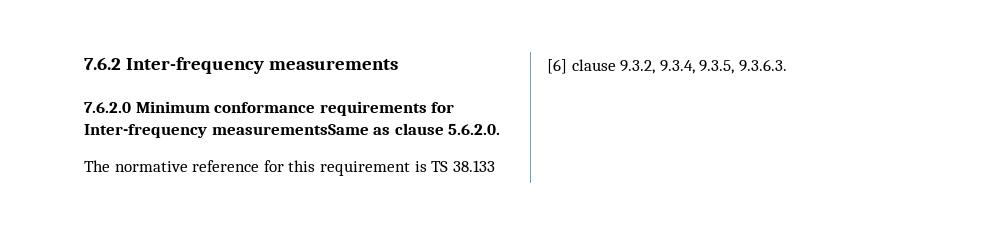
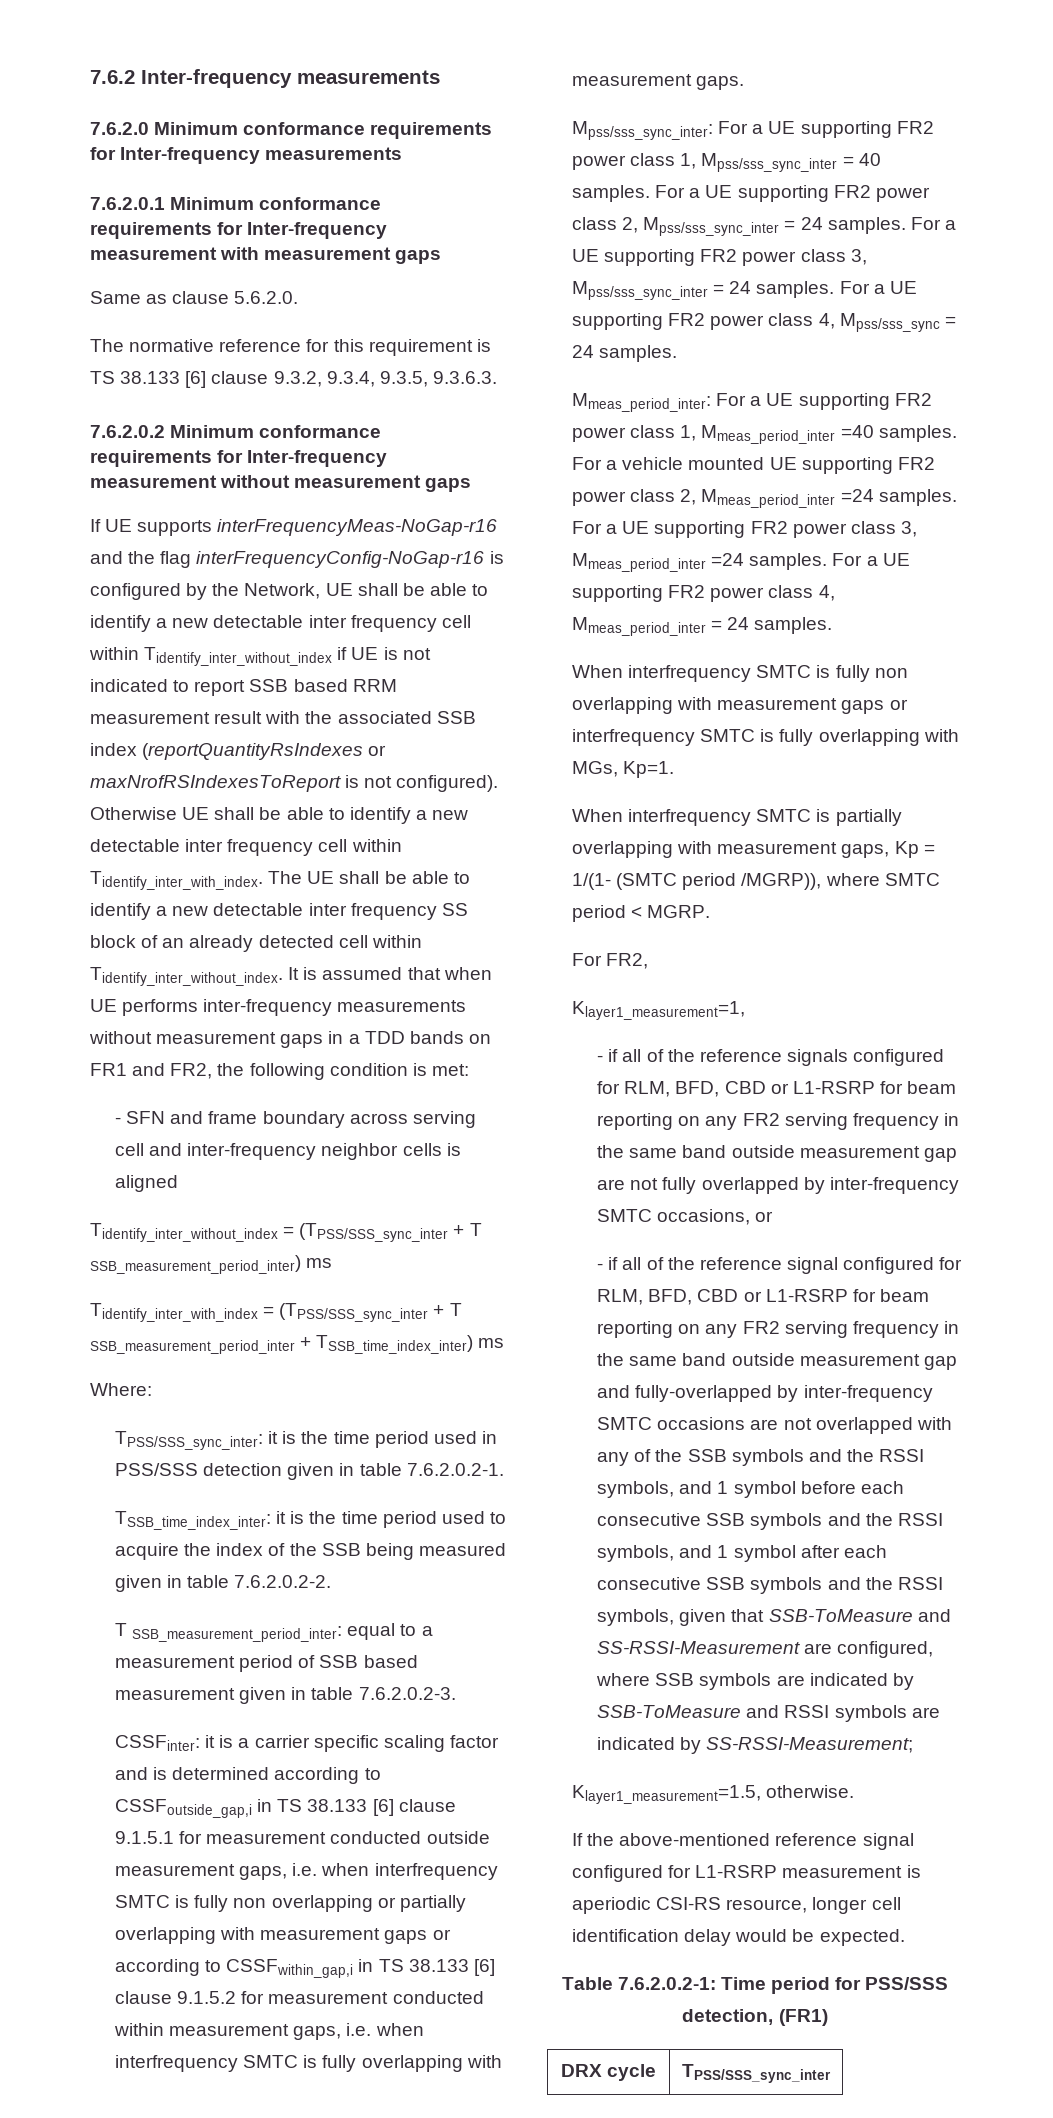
- 7.6.2.0 Minimum conformance requirements for Inter-frequency measurementsSame as clause 5.6.2.0.
+ 7.6.2.0 Minimum conformance requirements for Inter-frequency measurements
+ 7.6.2.0.1 Minimum conformance requirements for Inter-frequency measurement with measurement gaps
+ Same as clause 5.6.2.0.
+ 7.6.2.0.2 Minimum conformance requirements for Inter-frequency measurement without measurement gaps
+ If UE supports interFrequencyMeas-NoGap-r16 and the flag interFrequencyConfig-NoGap-r16 is configured by the Network, UE shall be able to identify a new detectable inter frequency cell within Tidentify_inter_without_index if UE is not indicated to report SSB based RRM measurement result with the associated SSB index (reportQuantityRsIndexes or maxNrofRSIndexesToReport is not configured). Otherwise UE shall be able to identify a new detectable inter frequency cell within Tidentify_inter_with_index. The UE shall be able to identify a new detectable inter frequency SS block of an already detected cell within Tidentify_inter_without_index. It is assumed that when UE performs inter-frequency measurements without measurement gaps in a TDD bands on FR1 and FR2, the following condition is met:
+ - SFN and frame boundary across serving cell and inter-frequency neighbor cells is aligned
+ Tidentify_inter_without_index = (TPSS/SSS_sync_inter + T SSB_measurement_period_inter) ms
+ Tidentify_inter_with_index = (TPSS/SSS_sync_inter + T SSB_measurement_period_inter + TSSB_time_index_inter) ms
+ Where:
+ TPSS/SSS_sync_inter: it is the time period used in PSS/SSS detection given in table 7.6.2.0.2-1.
+ TSSB_time_index_inter: it is the time period used to acquire the index of the SSB being measured given in table 7.6.2.0.2-2.
+ T SSB_measurement_period_inter: equal to a measurement period of SSB based measurement given in table 7.6.2.0.2-3.
+ CSSFinter: it is a carrier specific scaling factor and is determined according to CSSFoutside_gap,i in TS 38.133 [6] clause 9.1.5.1 for measurement conducted outside measurement gaps, i.e. when interfrequency SMTC is fully non overlapping or partially overlapping with measurement gaps or according to CSSFwithin_gap,i in TS 38.133 [6] clause 9.1.5.2 for measurement conducted within measurement gaps, i.e. when interfrequency SMTC is fully overlapping with measurement gaps.
+ Mpss/sss_sync_inter: For a UE supporting FR2 power class 1, Mpss/sss_sync_inter = 40 samples. For a UE supporting FR2 power class 2, Mpss/sss_sync_inter = 24 samples. For a UE supporting FR2 power class 3, Mpss/sss_sync_inter = 24 samples. For a UE supporting FR2 power class 4, Mpss/sss_sync = 24 samples.
+ Mmeas_period_inter: For a UE supporting FR2 power class 1, Mmeas_period_inter =40 samples. For a vehicle mounted UE supporting FR2 power class 2, Mmeas_period_inter =24 samples. For a UE supporting FR2 power class 3, Mmeas_period_inter =24 samples. For a UE supporting FR2 power class 4, Mmeas_period_inter = 24 samples.
+ When interfrequency SMTC is fully non overlapping with measurement gaps or interfrequency SMTC is fully overlapping with MGs, Kp=1.
+ When interfrequency SMTC is partially overlapping with measurement gaps, Kp = 1/(1- (SMTC period /MGRP)), where SMTC period < MGRP.
+ For FR2,
+ Klayer1_measurement=1,
+ - if all of the reference signals configured for RLM, BFD, CBD or L1-RSRP for beam reporting on any FR2 serving frequency in the same band outside measurement gap are not fully overlapped by inter-frequency SMTC occasions, or
+ - if all of the reference signal configured for RLM, BFD, CBD or L1-RSRP for beam reporting on any FR2 serving frequency in the same band outside measurement gap and fully-overlapped by inter-frequency SMTC occasions are not overlapped with any of the SSB symbols and the RSSI symbols, and 1 symbol before each consecutive SSB symbols and the RSSI symbols, and 1 symbol after each consecutive SSB symbols and the RSSI symbols, given that SSB-ToMeasure and SS-RSSI-Measurement are configured, where SSB symbols are indicated by SSB-ToMeasure and RSSI symbols are indicated by SS-RSSI-Measurement;
+ Klayer1_measurement=1.5, otherwise.
+ If the above-mentioned reference signal configured for L1-RSRP measurement is aperiodic CSI-RS resource, longer cell identification delay would be expected.
+ Table 7.6.2.0.2-1: Time period for PSS/SSS detection, (FR1)
+ DRX cycle | TPSS/SSS_sync_inter

